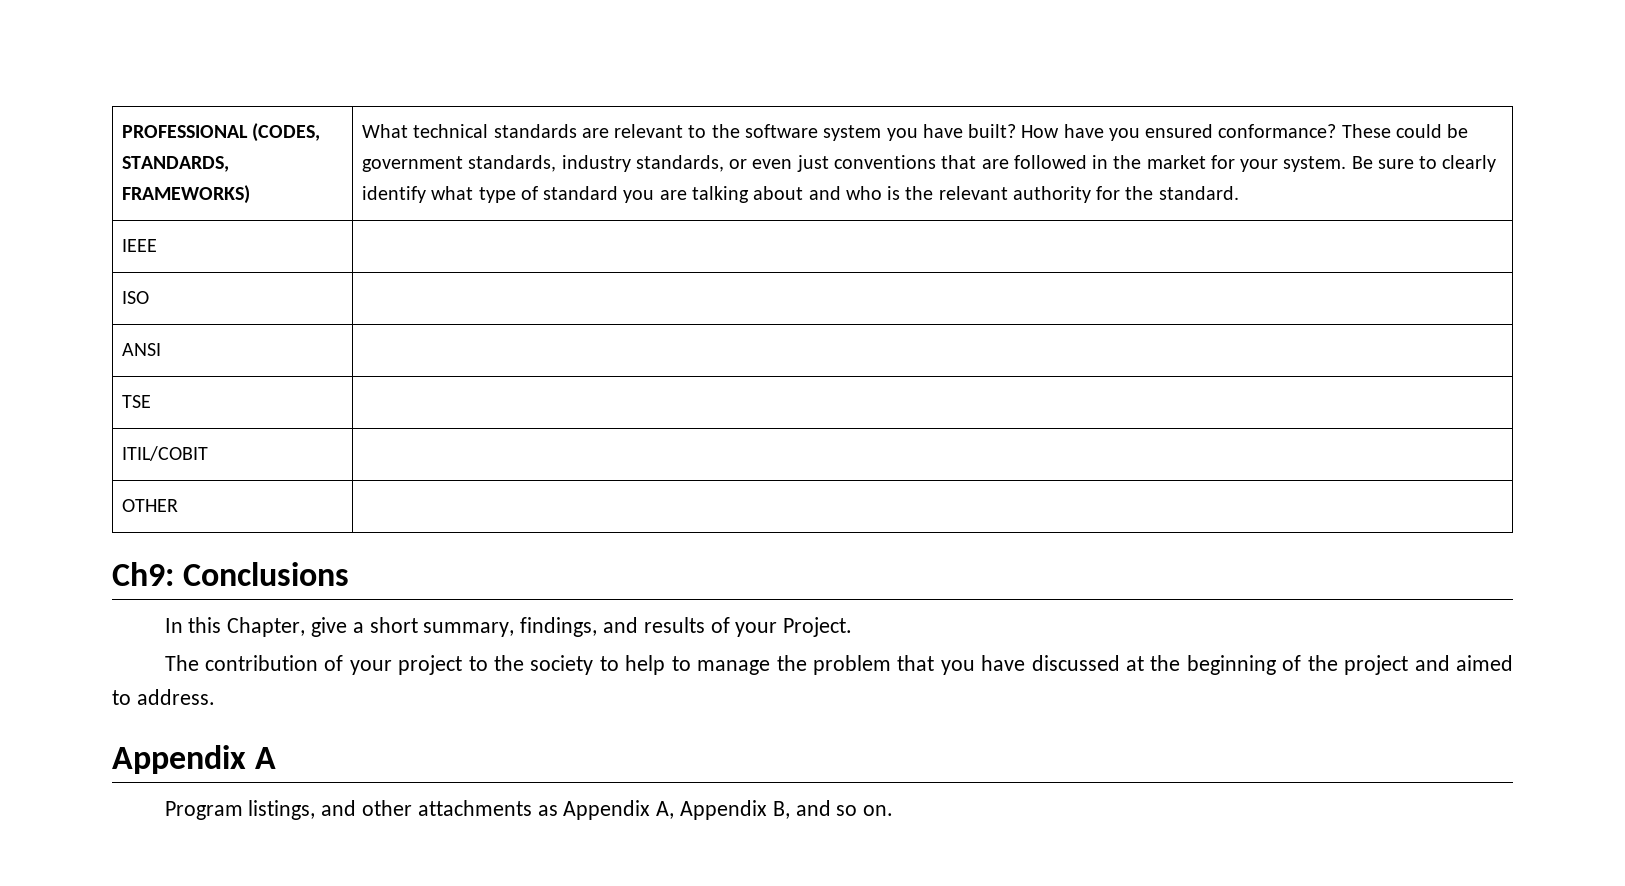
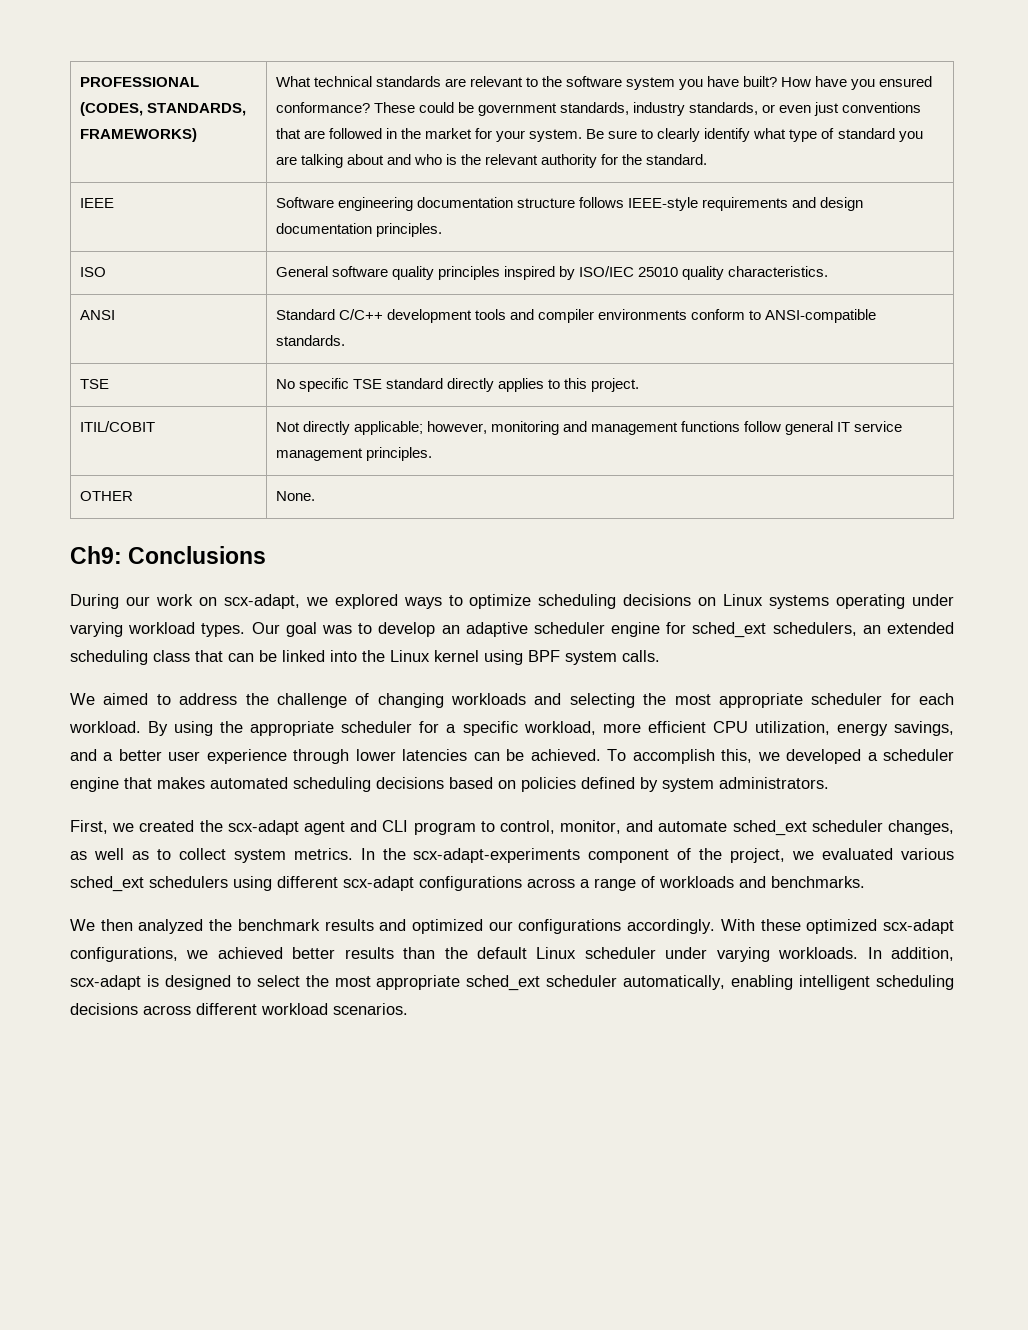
- IEEE |
- ISO |
- ANSI |
- TSE |
- ITIL/COBIT |
+ IEEE | Software engineering documentation structure follows IEEE-style requirements and design documentation principles.
+ ISO | General software quality principles inspired by ISO/IEC 25010 quality characteristics.
+ ANSI | Standard C/C++ development tools and compiler environments conform to ANSI-compatible standards.
+ TSE | No specific TSE standard directly applies to this project.
+ ITIL/COBIT | Not directly applicable; however, monitoring and management functions follow general IT service management principles.
- OTHER |
+ OTHER | None.
- In this Chapter, give a short summary, findings, and results of your Project.
- The contribution of your project to the society to help to manage the problem that you have discussed at the beginning of the project and aimed to address.
- Appendix A
- Program listings, and other attachments as Appendix A, Appendix B, and so on.
+ During our work on scx-adapt, we explored ways to optimize scheduling decisions on Linux systems operating under varying workload types. Our goal was to develop an adaptive scheduler engine for sched_ext schedulers, an extended scheduling class that can be linked into the Linux kernel using BPF system calls.
+ We aimed to address the challenge of changing workloads and selecting the most appropriate scheduler for each workload. By using the appropriate scheduler for a specific workload, more efficient CPU utilization, energy savings, and a better user experience through lower latencies can be achieved. To accomplish this, we developed a scheduler engine that makes automated scheduling decisions based on policies defined by system administrators.
+ First, we created the scx-adapt agent and CLI program to control, monitor, and automate sched_ext scheduler changes, as well as to collect system metrics. In the scx-adapt-experiments component of the project, we evaluated various sched_ext schedulers using different scx-adapt configurations across a range of workloads and benchmarks.
+ We then analyzed the benchmark results and optimized our configurations accordingly. With these optimized scx-adapt configurations, we achieved better results than the default Linux scheduler under varying workloads. In addition, scx-adapt is designed to select the most appropriate sched_ext scheduler automatically, enabling intelligent scheduling decisions across different workload scenarios.

